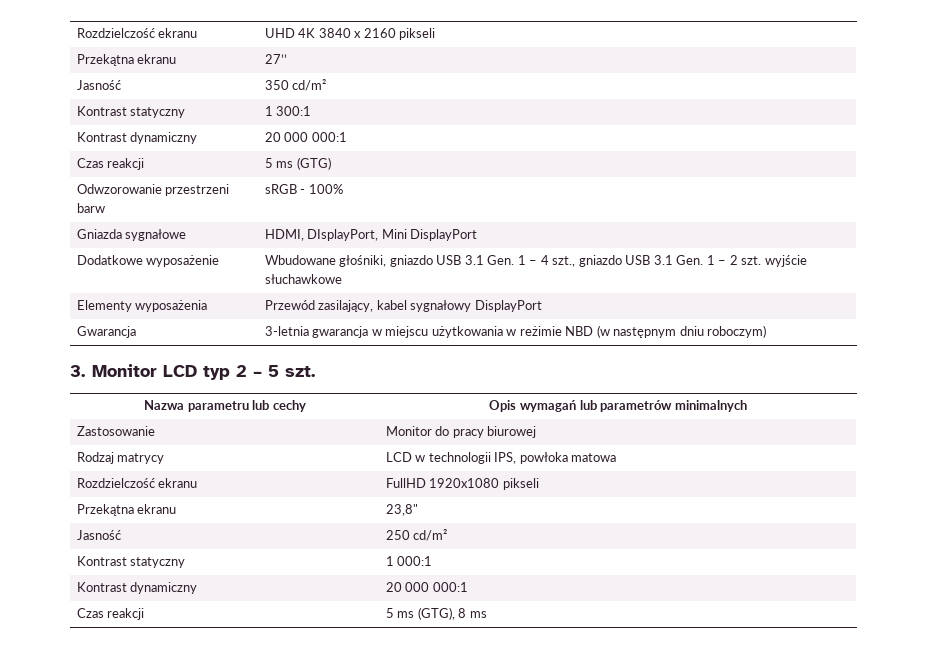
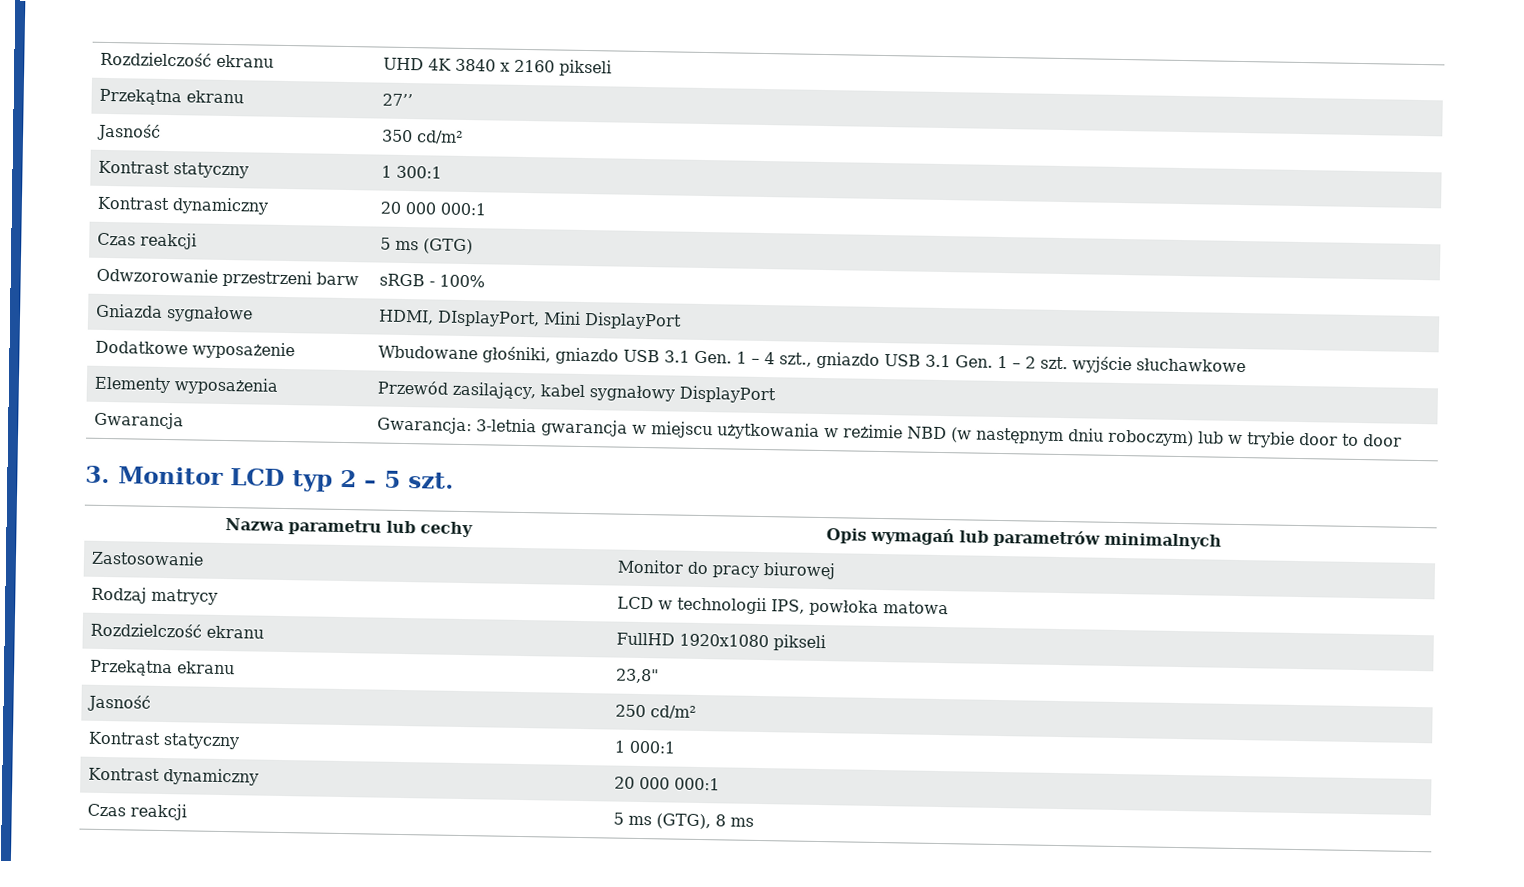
- Gwarancja | 3-letnia gwarancja w miejscu użytkowania w reżimie NBD (w następnym dniu roboczym)
+ Gwarancja | Gwarancja: 3-letnia gwarancja w miejscu użytkowania w reżimie NBD (w następnym dniu roboczym) lub w trybie door to door

